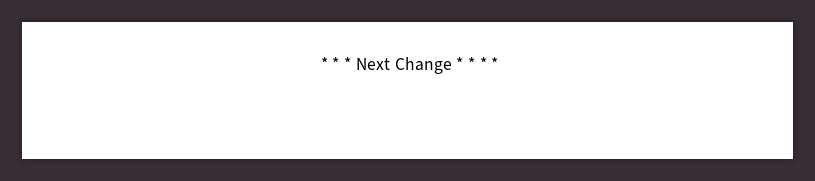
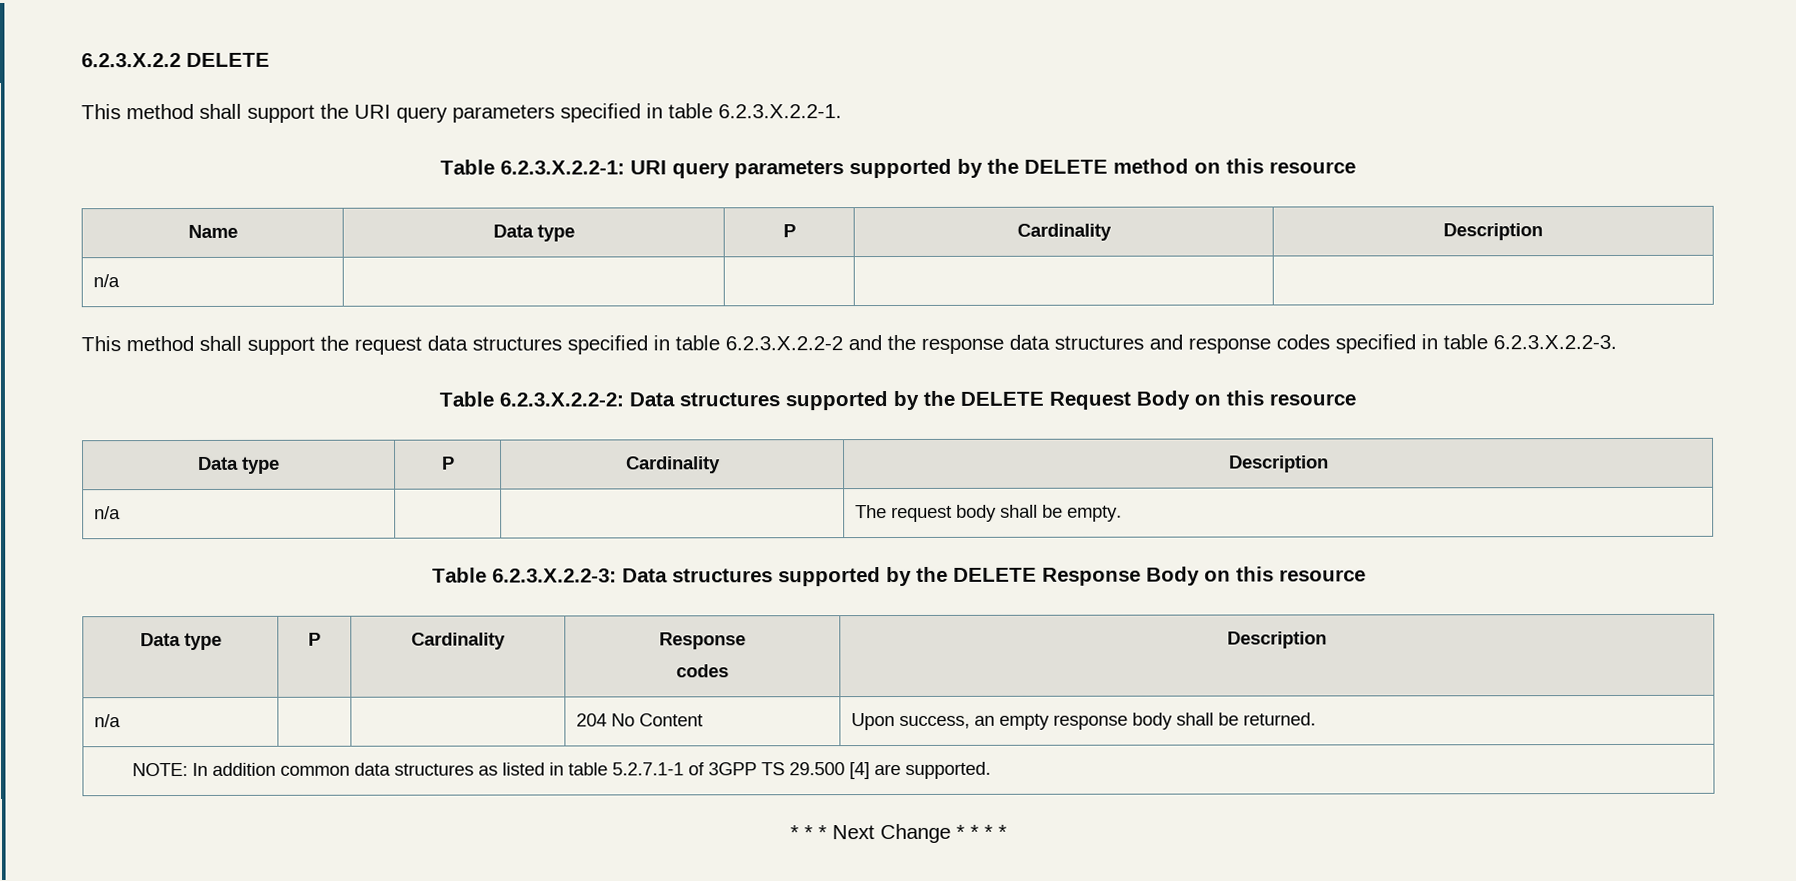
+ 6.2.3.X.2.2 DELETE
+ This method shall support the URI query parameters specified in table 6.2.3.X.2.2-1.
+ Table 6.2.3.X.2.2-1: URI query parameters supported by the DELETE method on this resource
+ Name | Data type | P | Cardinality | Description
+ n/a | | | |
+ This method shall support the request data structures specified in table 6.2.3.X.2.2-2 and the response data structures and response codes specified in table 6.2.3.X.2.2-3.
+ Table 6.2.3.X.2.2-2: Data structures supported by the DELETE Request Body on this resource
+ Data type | P | Cardinality | Description
+ n/a | | | The request body shall be empty.
+ Table 6.2.3.X.2.2-3: Data structures supported by the DELETE Response Body on this resource
+ Data type | P | Cardinality | Response
+ codes | Description
+ n/a | | | 204 No Content | Upon success, an empty response body shall be returned.
+ NOTE: In addition common data structures as listed in table 5.2.7.1-1 of 3GPP TS 29.500 [4] are supported.

